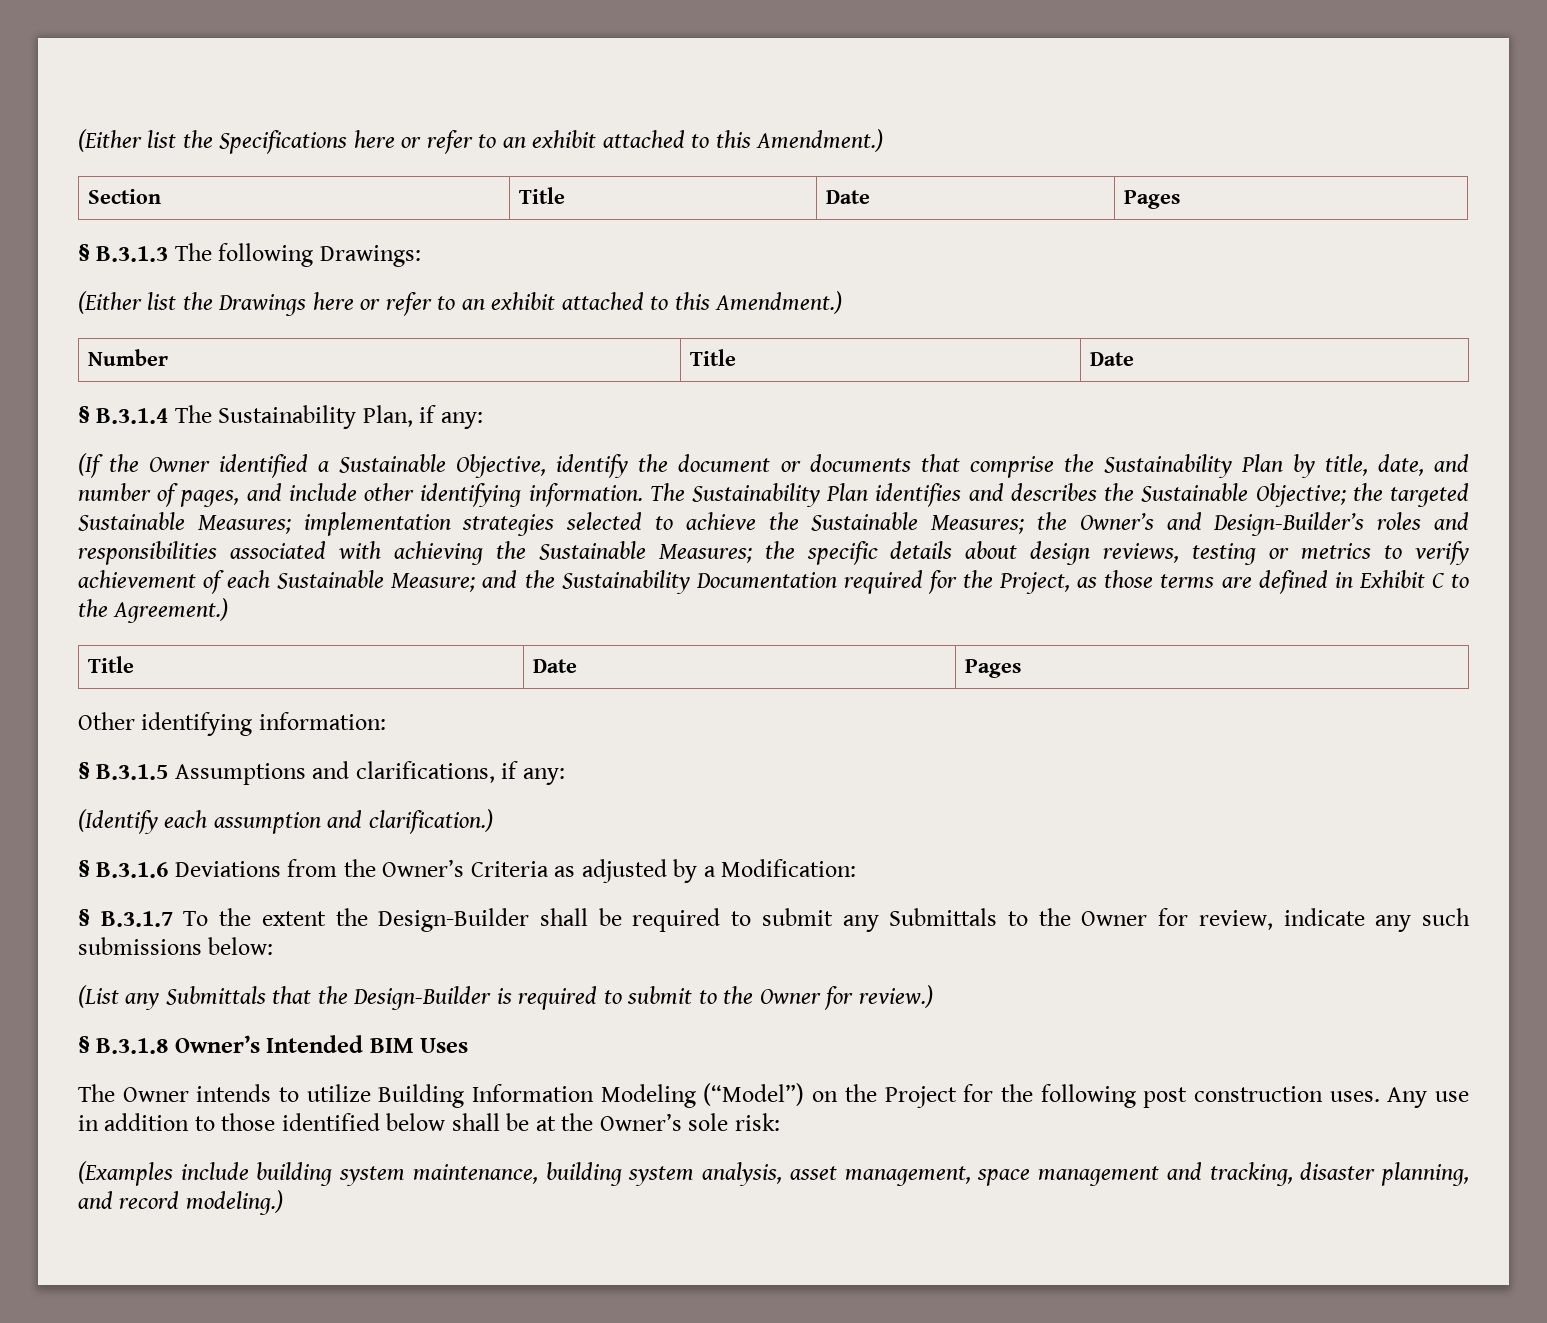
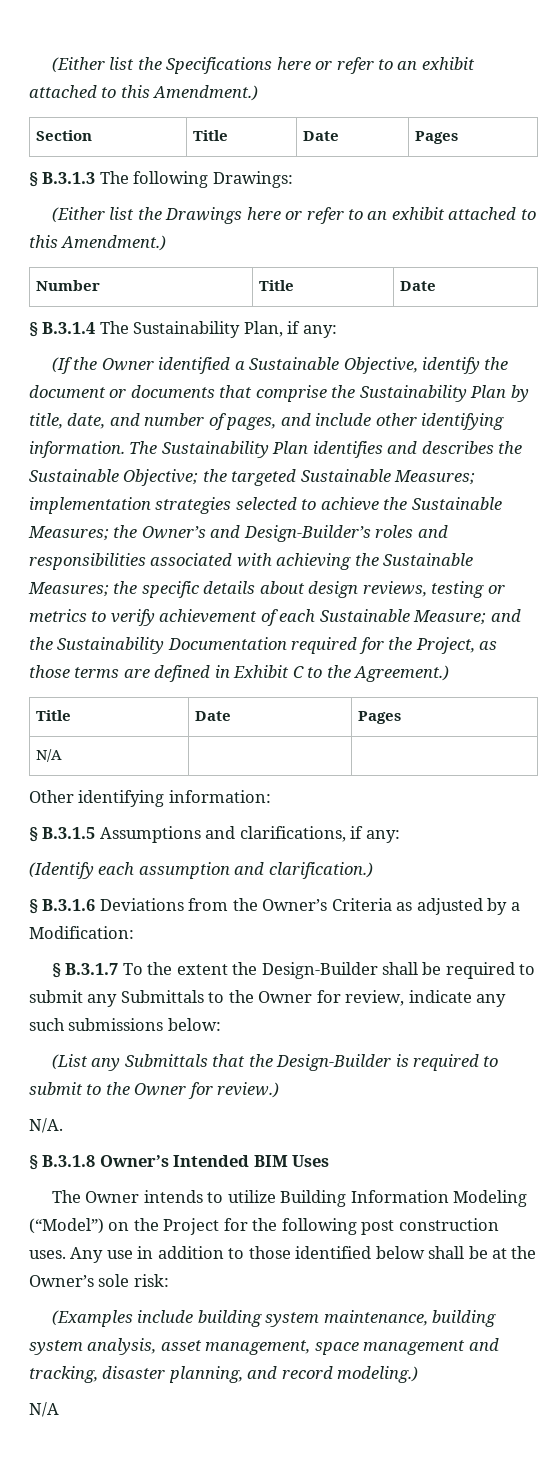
+ N/A | |
+ N/A.
  (Examples include building system maintenance, building system analysis, asset management, space management and tracking, disaster planning, and record modeling.)
+ N/A

